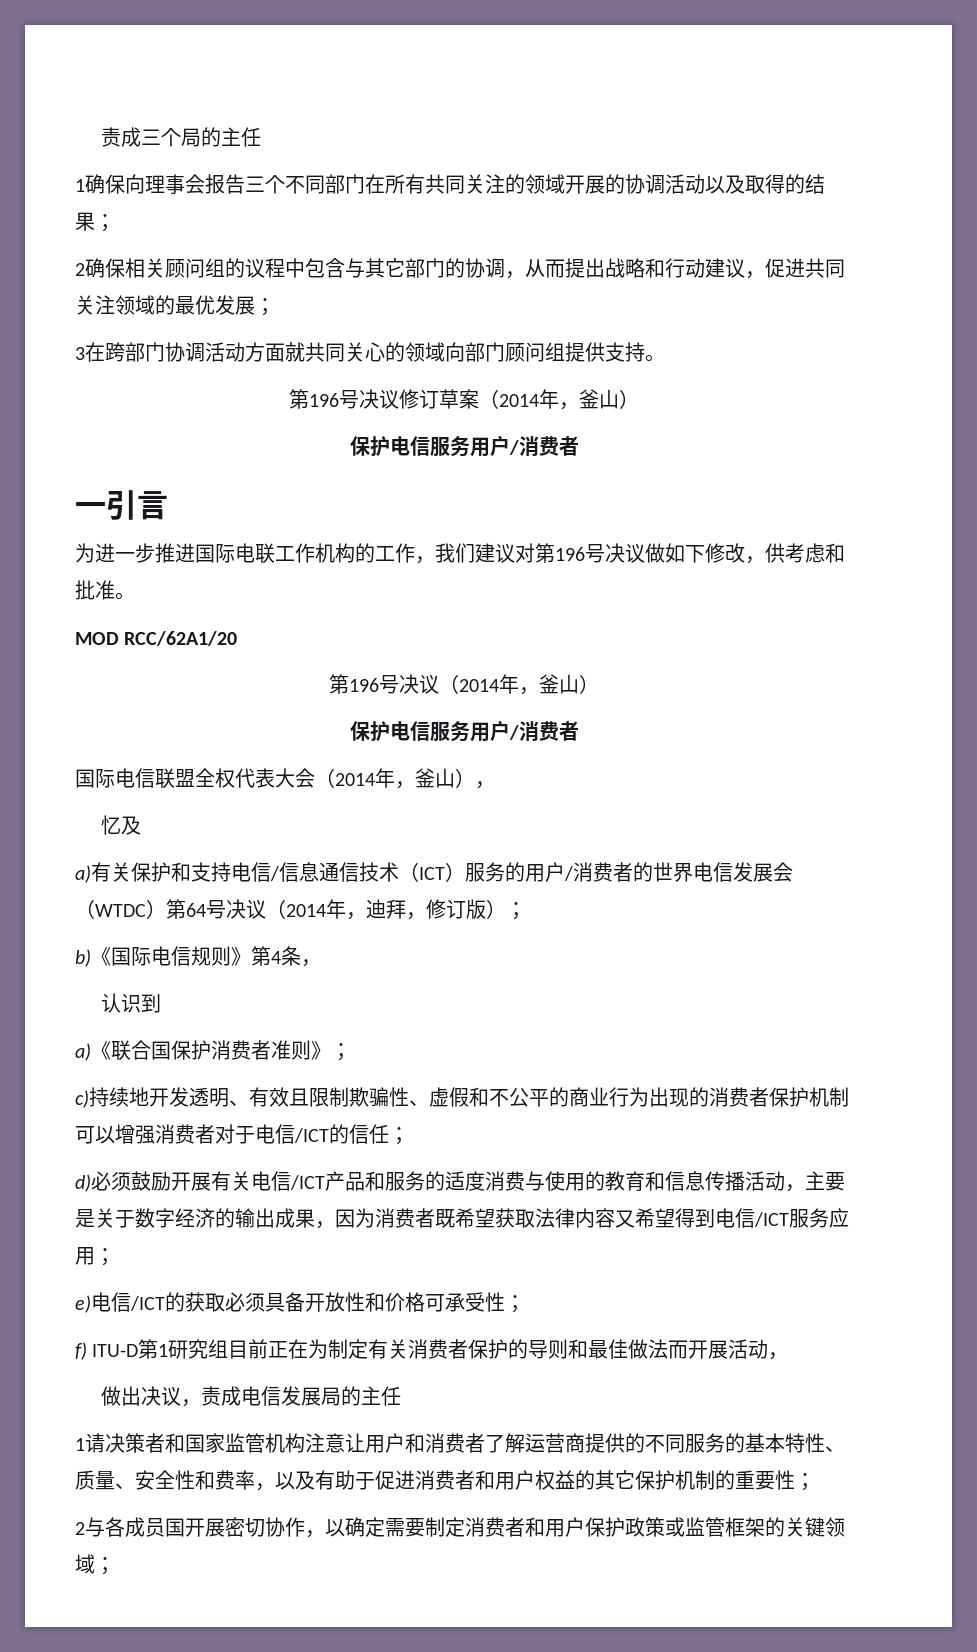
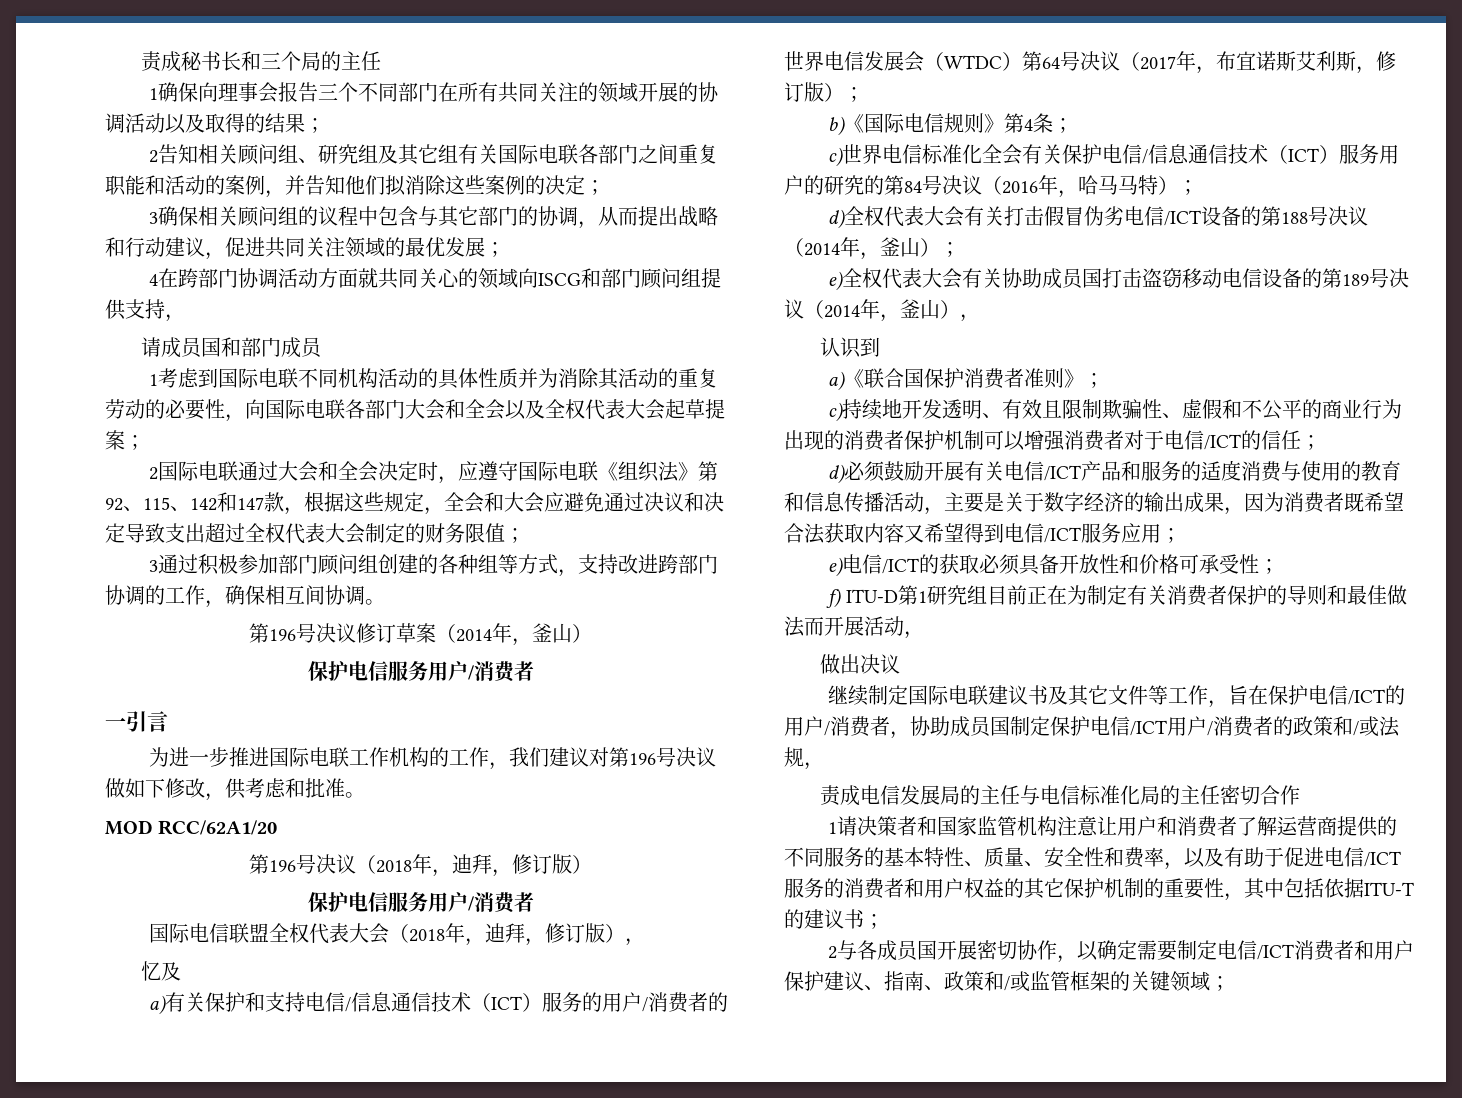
- 责成三个局的主任
+ 责成秘书长和三个局的主任
- 2确保相关顾问组的议程中包含与其它部门的协调，从而提出战略和行动建议，促进共同关注领域的最优发展；
+ 2告知相关顾问组、研究组及其它组有关国际电联各部门之间重复职能和活动的案例，并告知他们拟消除这些案例的决定；
+ 3确保相关顾问组的议程中包含与其它部门的协调，从而提出战略和行动建议，促进共同关注领域的最优发展；
- 3在跨部门协调活动方面就共同关心的领域向部门顾问组提供支持。
+ 4在跨部门协调活动方面就共同关心的领域向ISCG和部门顾问组提供支持，
+ 请成员国和部门成员
+ 1考虑到国际电联不同机构活动的具体性质并为消除其活动的重复劳动的必要性，向国际电联各部门大会和全会以及全权代表大会起草提案；
+ 2国际电联通过大会和全会决定时，应遵守国际电联《组织法》第92、115、142和147款，根据这些规定，全会和大会应避免通过决议和决定导致支出超过全权代表大会制定的财务限值；
+ 3通过积极参加部门顾问组创建的各种组等方式，支持改进跨部门协调的工作，确保相互间协调。
- 第196号决议（2014年，釜山）
+ 第196号决议（2018年，迪拜，修订版）
- 国际电信联盟全权代表大会（2014年，釜山），
+ 国际电信联盟全权代表大会（2018年，迪拜，修订版），
- a)有关保护和支持电信/信息通信技术（ICT）服务的用户/消费者的世界电信发展会（WTDC）第64号决议（2014年，迪拜，修订版）；
+ a)有关保护和支持电信/信息通信技术（ICT）服务的用户/消费者的世界电信发展会（WTDC）第64号决议（2017年，布宜诺斯艾利斯，修订版）；
- b)《国际电信规则》第4条，
+ b)《国际电信规则》第4条；
+ c)世界电信标准化全会有关保护电信/信息通信技术（ICT）服务用户的研究的第84号决议（2016年，哈马马特）；
+ d)全权代表大会有关打击假冒伪劣电信/ICT设备的第188号决议（2014年，釜山）；
+ e)全权代表大会有关协助成员国打击盗窃移动电信设备的第189号决议（2014年，釜山），
- d)必须鼓励开展有关电信/ICT产品和服务的适度消费与使用的教育和信息传播活动，主要是关于数字经济的输出成果，因为消费者既希望获取法律内容又希望得到电信/ICT服务应用；
+ d)必须鼓励开展有关电信/ICT产品和服务的适度消费与使用的教育和信息传播活动，主要是关于数字经济的输出成果，因为消费者既希望合法获取内容又希望得到电信/ICT服务应用；
- 做出决议，责成电信发展局的主任
+ 做出决议
+ 继续制定国际电联建议书及其它文件等工作，旨在保护电信/ICT的用户/消费者，协助成员国制定保护电信/ICT用户/消费者的政策和/或法规，
+ 责成电信发展局的主任与电信标准化局的主任密切合作
- 1请决策者和国家监管机构注意让用户和消费者了解运营商提供的不同服务的基本特性、质量、安全性和费率，以及有助于促进消费者和用户权益的其它保护机制的重要性；
+ 1请决策者和国家监管机构注意让用户和消费者了解运营商提供的不同服务的基本特性、质量、安全性和费率，以及有助于促进电信/ICT服务的消费者和用户权益的其它保护机制的重要性，其中包括依据ITU-T的建议书；
- 2与各成员国开展密切协作，以确定需要制定消费者和用户保护政策或监管框架的关键领域；
+ 2与各成员国开展密切协作，以确定需要制定电信/ICT消费者和用户保护建议、指南、政策和/或监管框架的关键领域；

